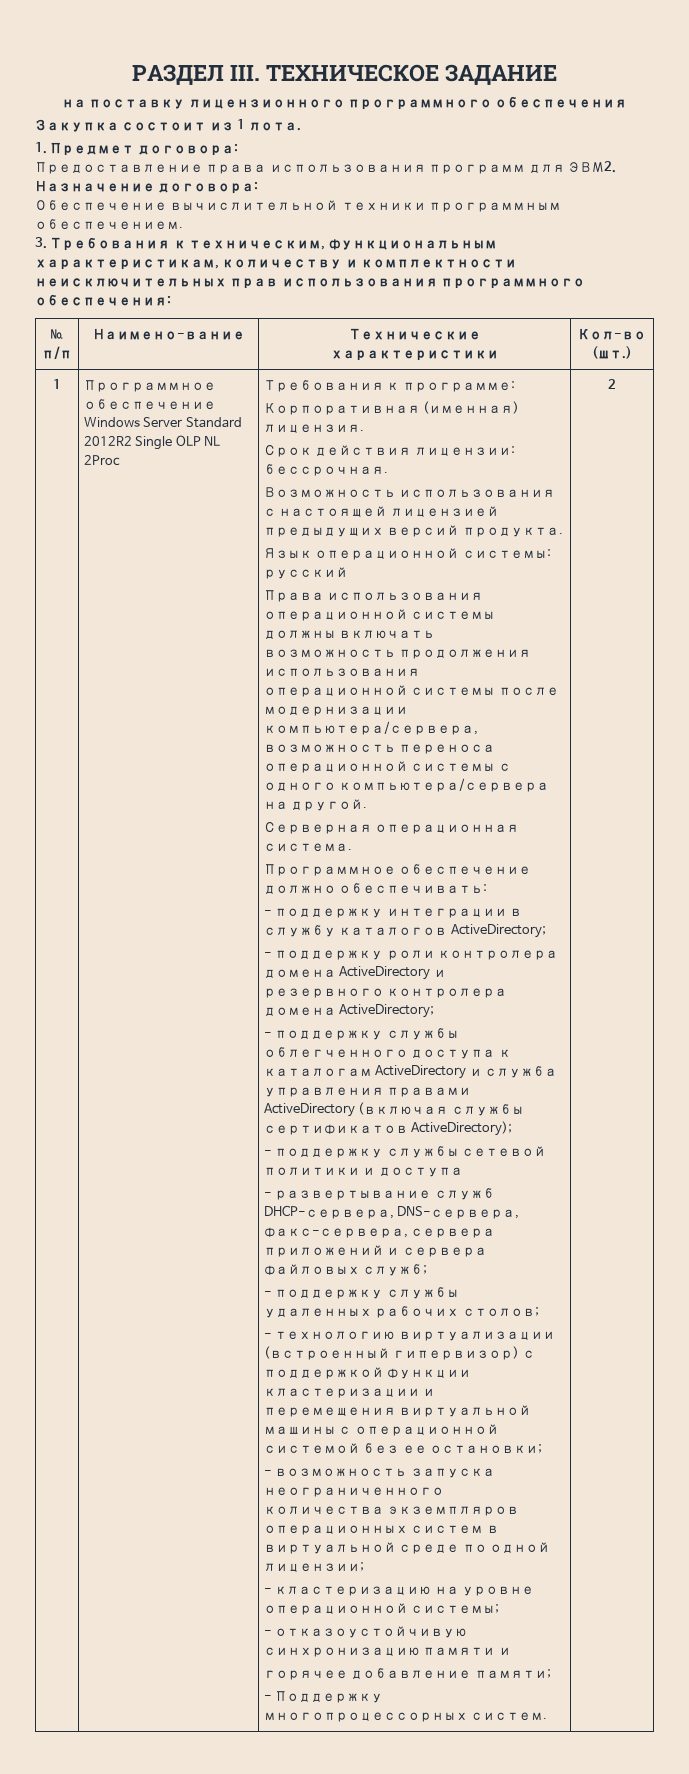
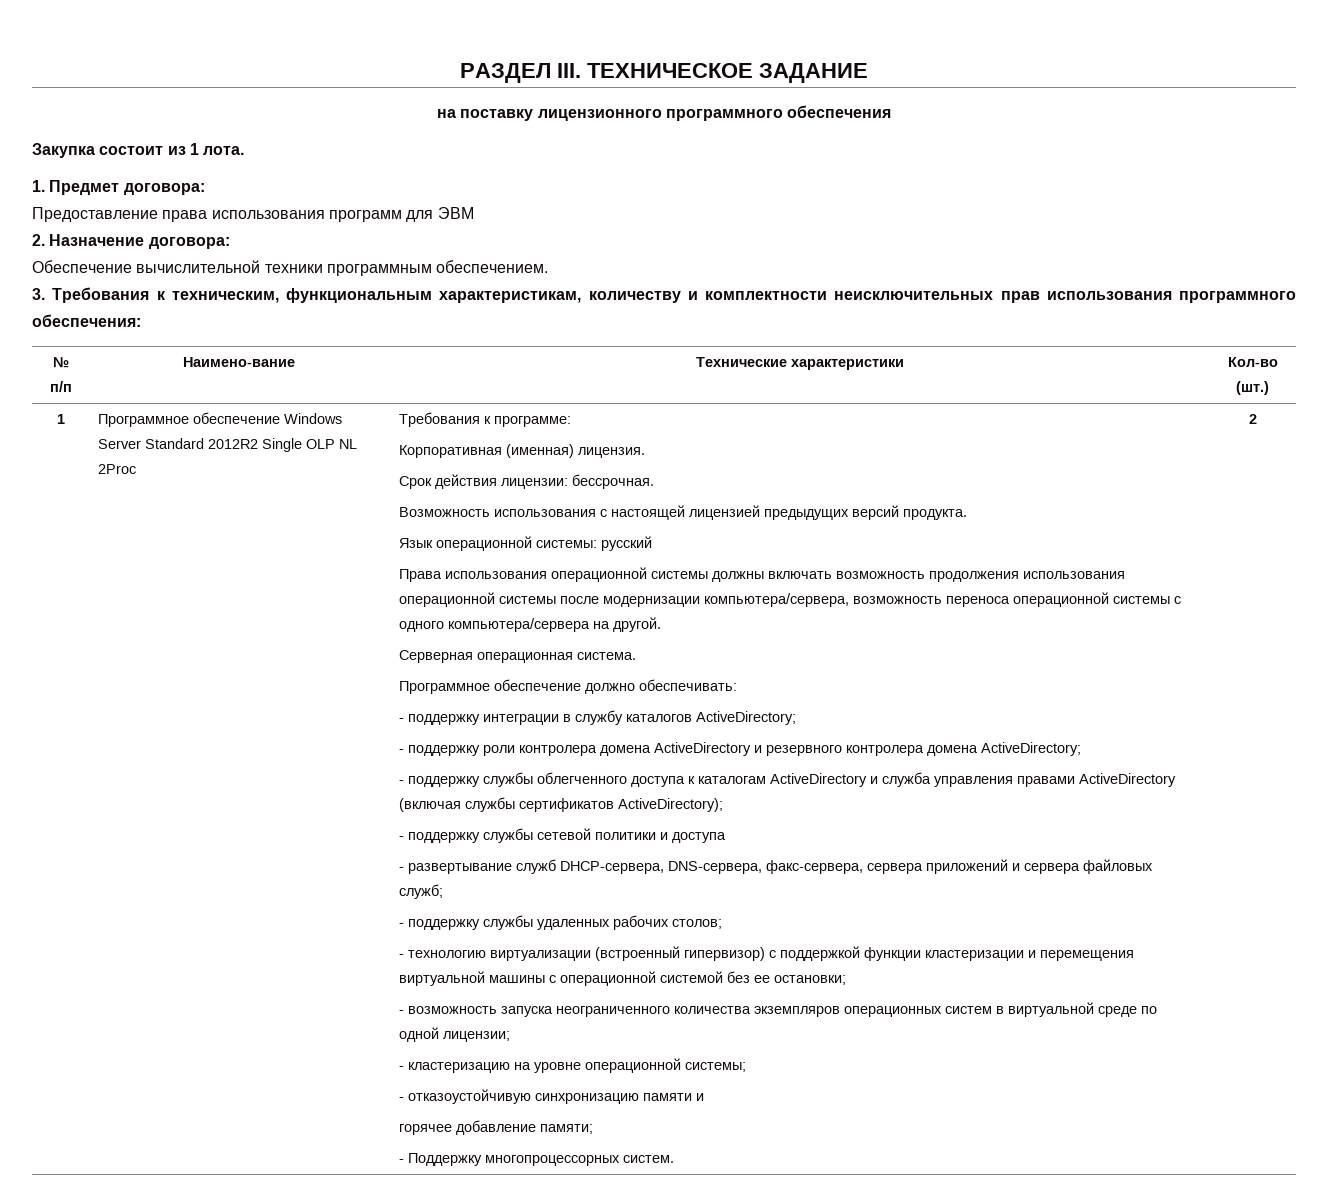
- Предоставление права использования программ для ЭВМ2. Назначение договора:
+ Предоставление права использования программ для ЭВМ
+ 2. Назначение договора:

